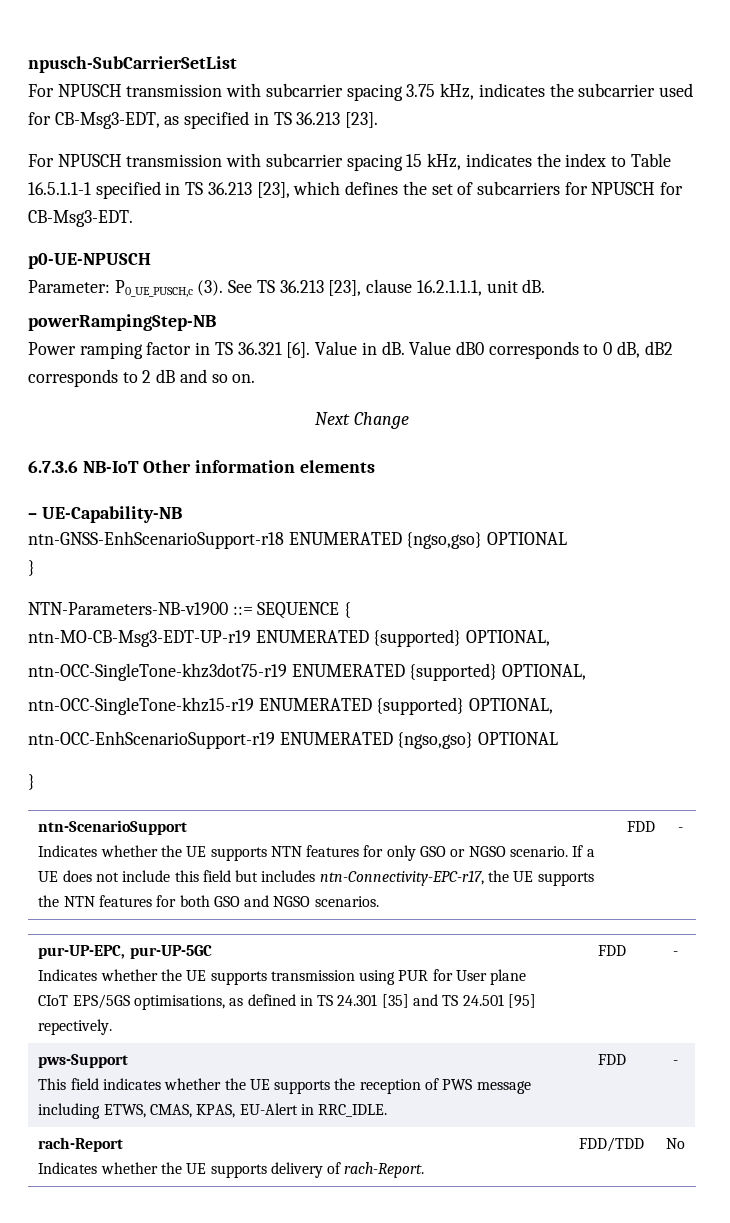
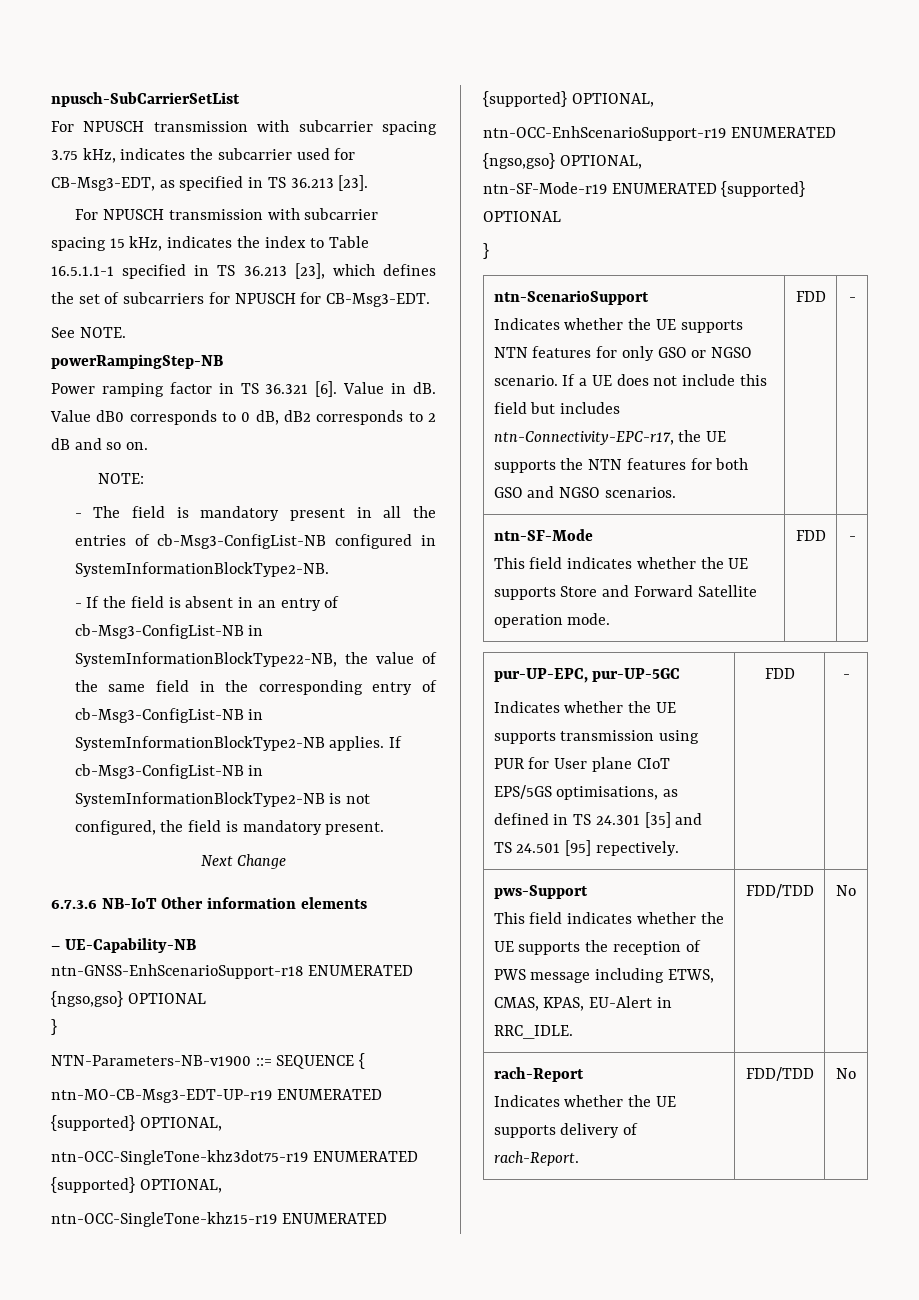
- p0-UE-NPUSCH
- Parameter: P0_UE_PUSCH,c (3). See TS 36.213 [23], clause 16.2.1.1.1, unit dB.
+ See NOTE.
+ NOTE:
+ - The field is mandatory present in all the entries of cb-Msg3-ConfigList-NB configured in SystemInformationBlockType2-NB.
+ - If the field is absent in an entry of cb-Msg3-ConfigList-NB in SystemInformationBlockType22-NB, the value of the same field in the corresponding entry of cb-Msg3-ConfigList-NB in SystemInformationBlockType2-NB applies. If cb-Msg3-ConfigList-NB in SystemInformationBlockType2-NB is not configured, the field is mandatory present.
- ntn-OCC-EnhScenarioSupport-r19 ENUMERATED {ngso,gso} OPTIONAL
+ ntn-OCC-EnhScenarioSupport-r19 ENUMERATED {ngso,gso} OPTIONAL,
+ ntn-SF-Mode-r19 ENUMERATED {supported} OPTIONAL
+ ntn-SF-Mode
+ This field indicates whether the UE supports Store and Forward Satellite operation mode. | FDD | -
  pws-Support
- This field indicates whether the UE supports the reception of PWS message including ETWS, CMAS, KPAS, EU-Alert in RRC_IDLE. | FDD | -
+ This field indicates whether the UE supports the reception of PWS message including ETWS, CMAS, KPAS, EU-Alert in RRC_IDLE. | FDD/TDD | No

